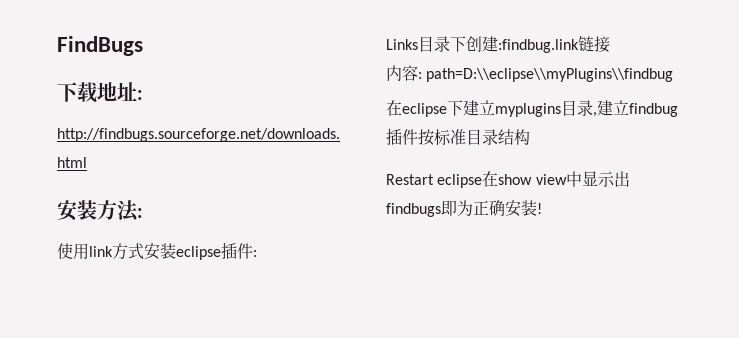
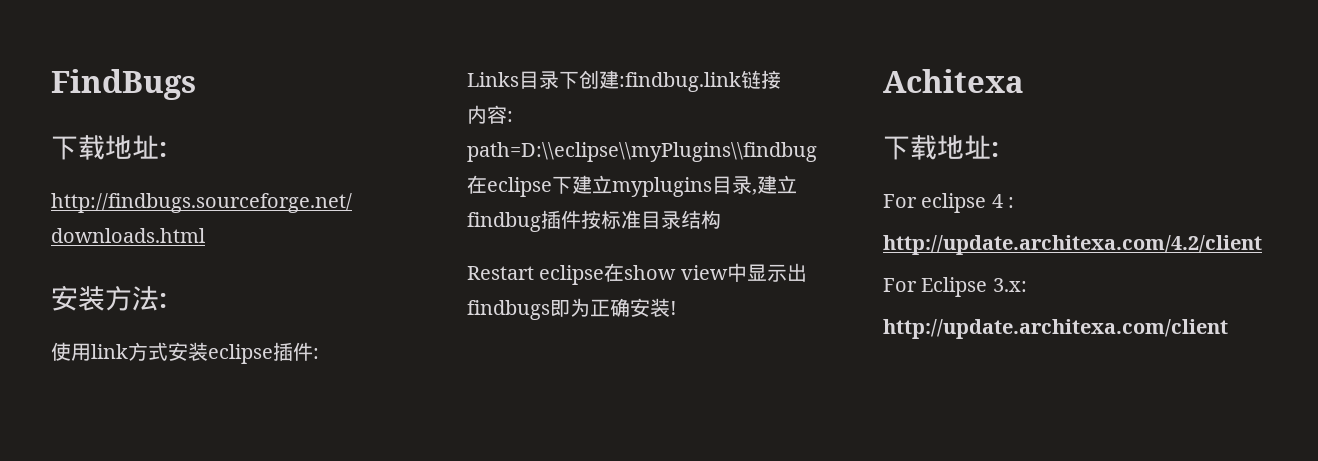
+ Achitexa
+ 下载地址:
+ For eclipse 4 :
+ http://update.architexa.com/4.2/client
+ For Eclipse 3.x:
+ http://update.architexa.com/client

